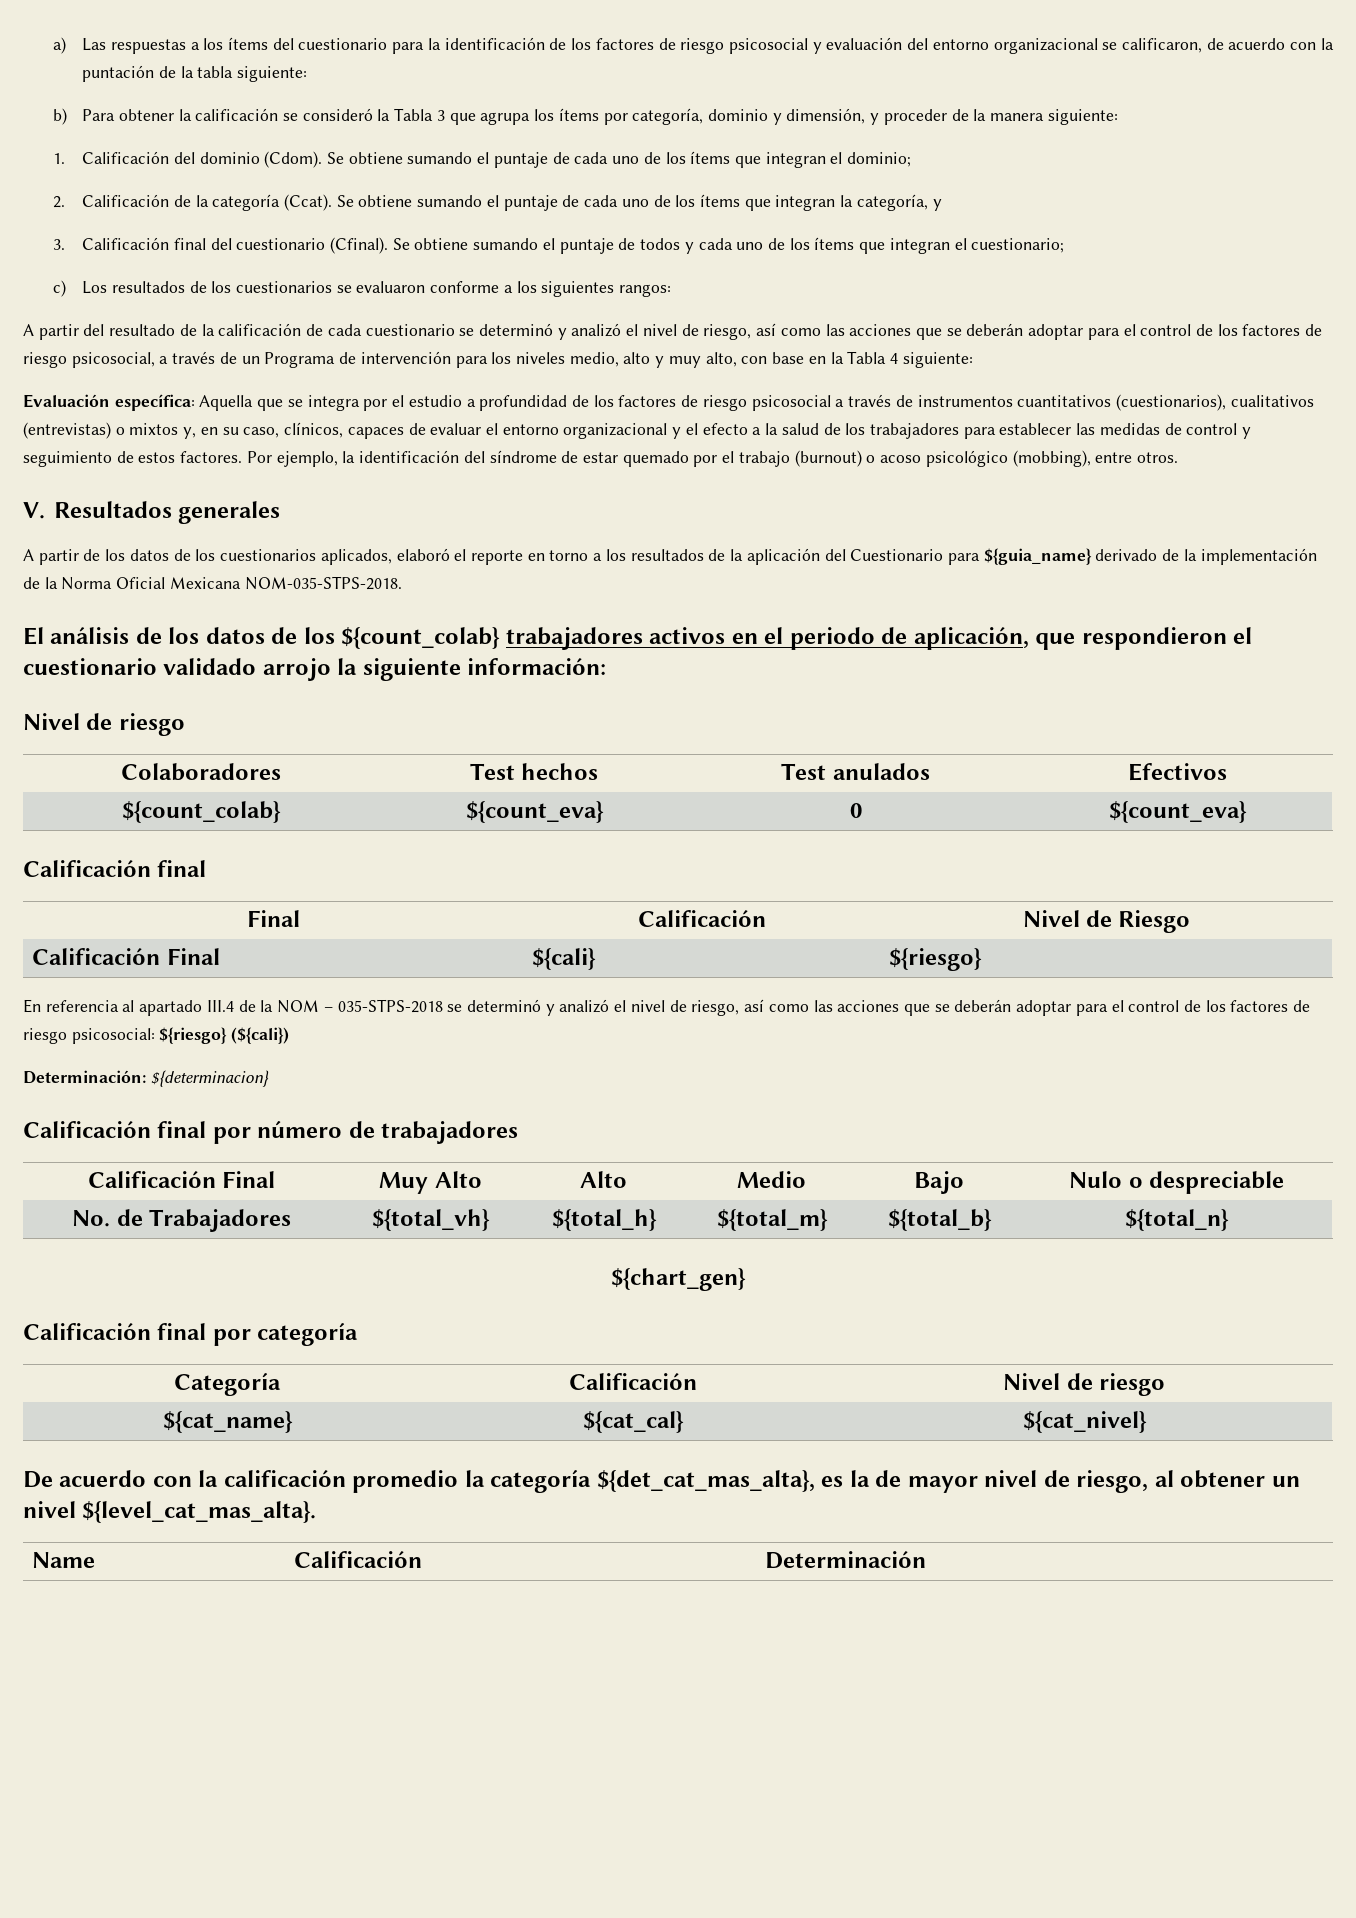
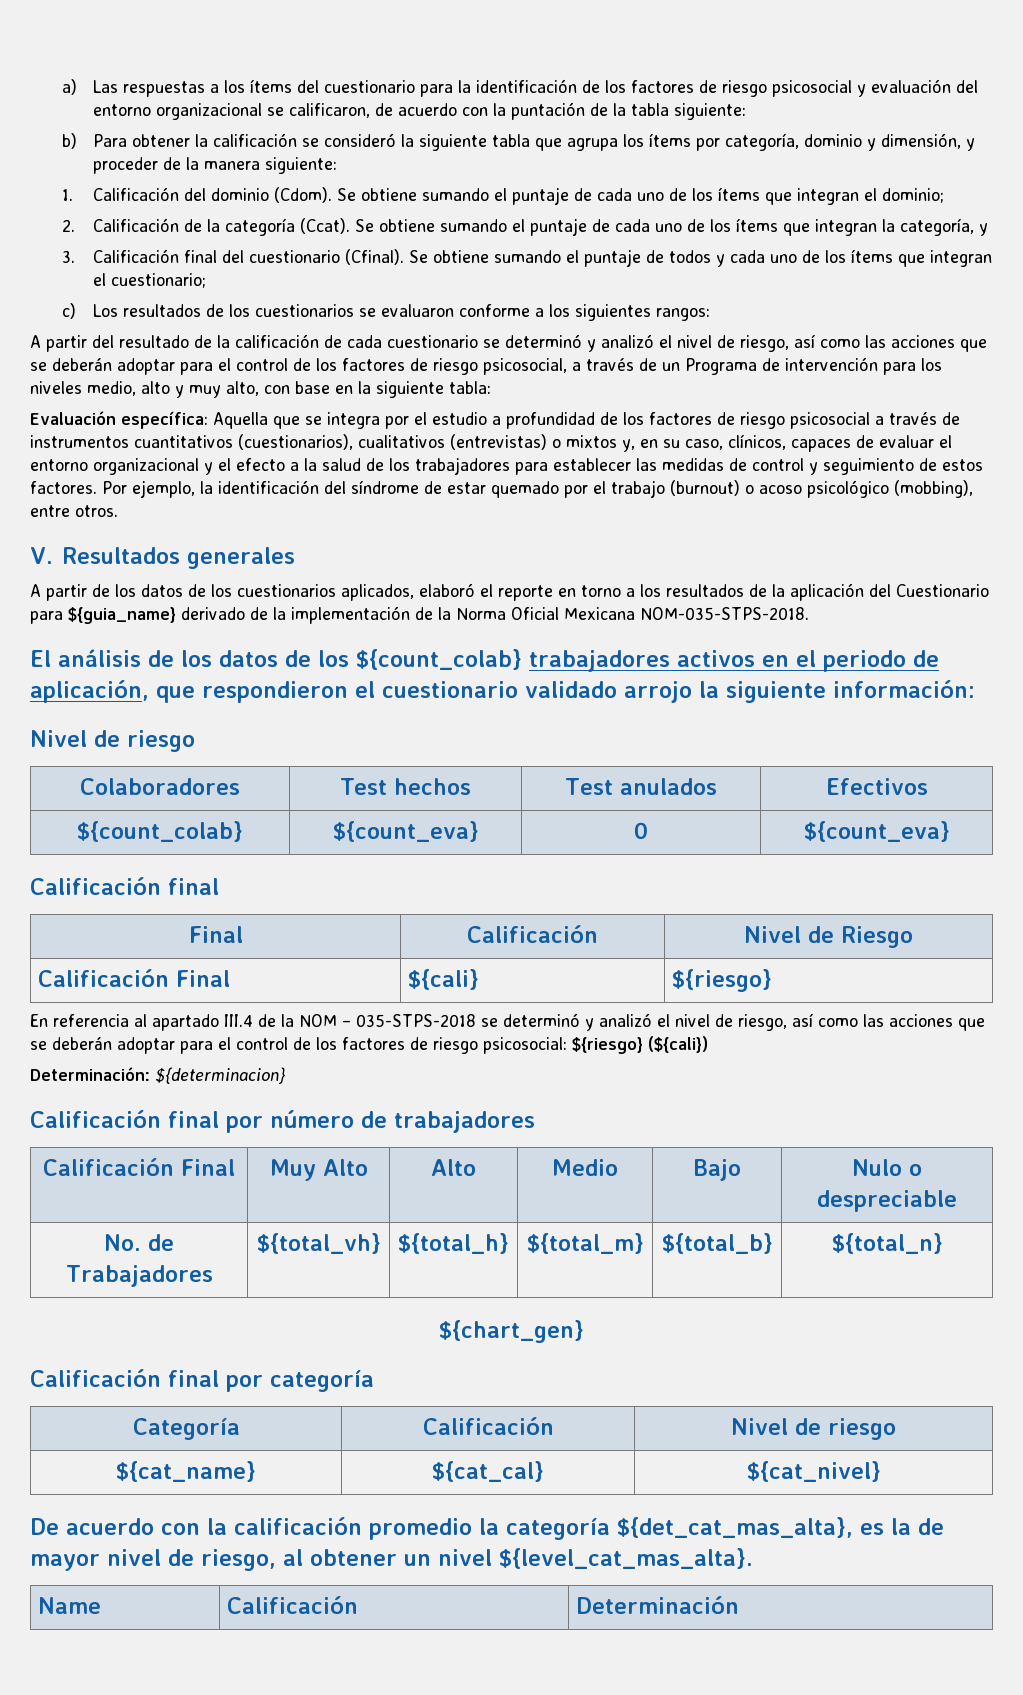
- b) Para obtener la calificación se consideró la Tabla 3 que agrupa los ítems por categoría, dominio y dimensión, y proceder de la manera siguiente:
+ b) Para obtener la calificación se consideró la siguiente tabla que agrupa los ítems por categoría, dominio y dimensión, y proceder de la manera siguiente:
- A partir del resultado de la calificación de cada cuestionario se determinó y analizó el nivel de riesgo, así como las acciones que se deberán adoptar para el control de los factores de riesgo psicosocial, a través de un Programa de intervención para los niveles medio, alto y muy alto, con base en la Tabla 4 siguiente:
+ A partir del resultado de la calificación de cada cuestionario se determinó y analizó el nivel de riesgo, así como las acciones que se deberán adoptar para el control de los factores de riesgo psicosocial, a través de un Programa de intervención para los niveles medio, alto y muy alto, con base en la siguiente tabla:

